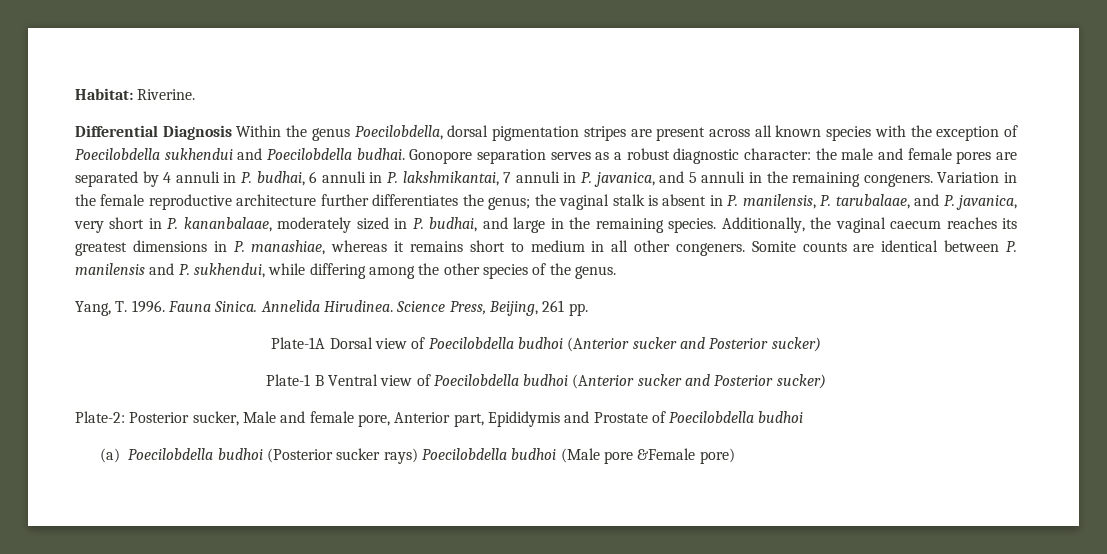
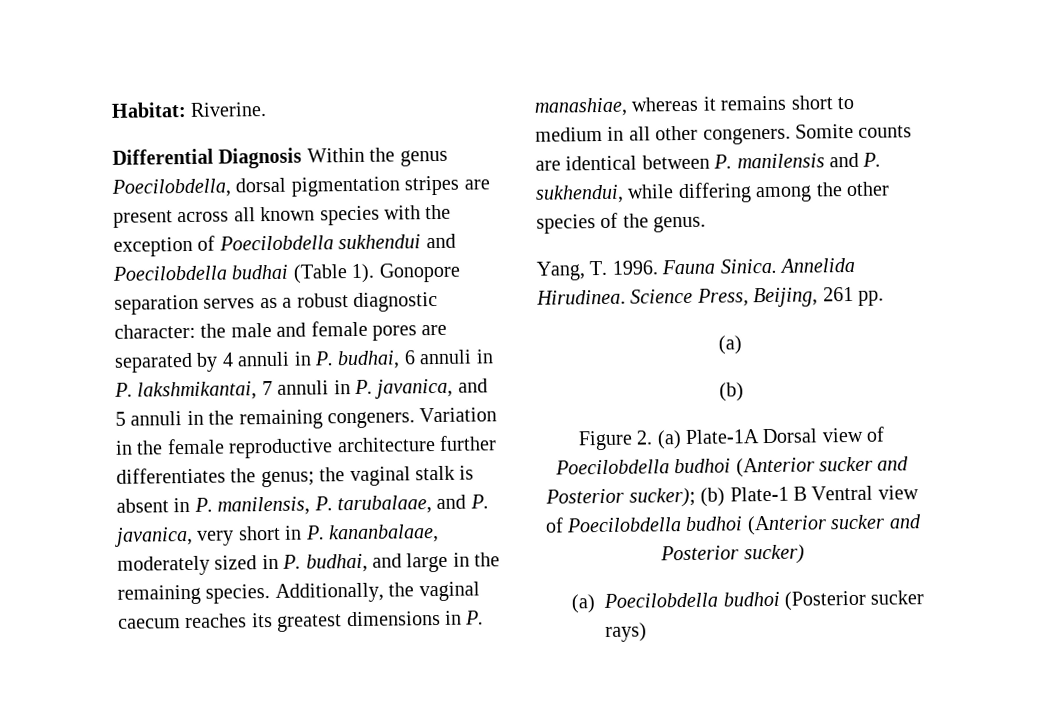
- Differential Diagnosis Within the genus Poecilobdella, dorsal pigmentation stripes are present across all known species with the exception of Poecilobdella sukhendui and Poecilobdella budhai.
+ Differential Diagnosis Within the genus Poecilobdella, dorsal pigmentation stripes are present across all known species with the exception of Poecilobdella sukhendui and Poecilobdella budhai (Table 1).
  Science Press, Beijing, 261 pp.
- Plate-1A Dorsal view of Poecilobdella budhoi (Anterior sucker and Posterior sucker)
- Plate-1 B Ventral view of Poecilobdella budhoi (Anterior sucker and Posterior sucker)
+ (a)
+ (b)
+ Figure 2. (a) Plate-1A Dorsal view of Poecilobdella budhoi (Anterior sucker and Posterior sucker); (b) Plate-1 B Ventral view of Poecilobdella budhoi (Anterior sucker and Posterior sucker)
- Plate-2: Posterior sucker, Male and female pore, Anterior part, Epididymis and Prostate of Poecilobdella budhoi
- (a) Poecilobdella budhoi (Posterior sucker rays) Poecilobdella budhoi (Male pore &Female pore)
+ (a) Poecilobdella budhoi (Posterior sucker rays)

